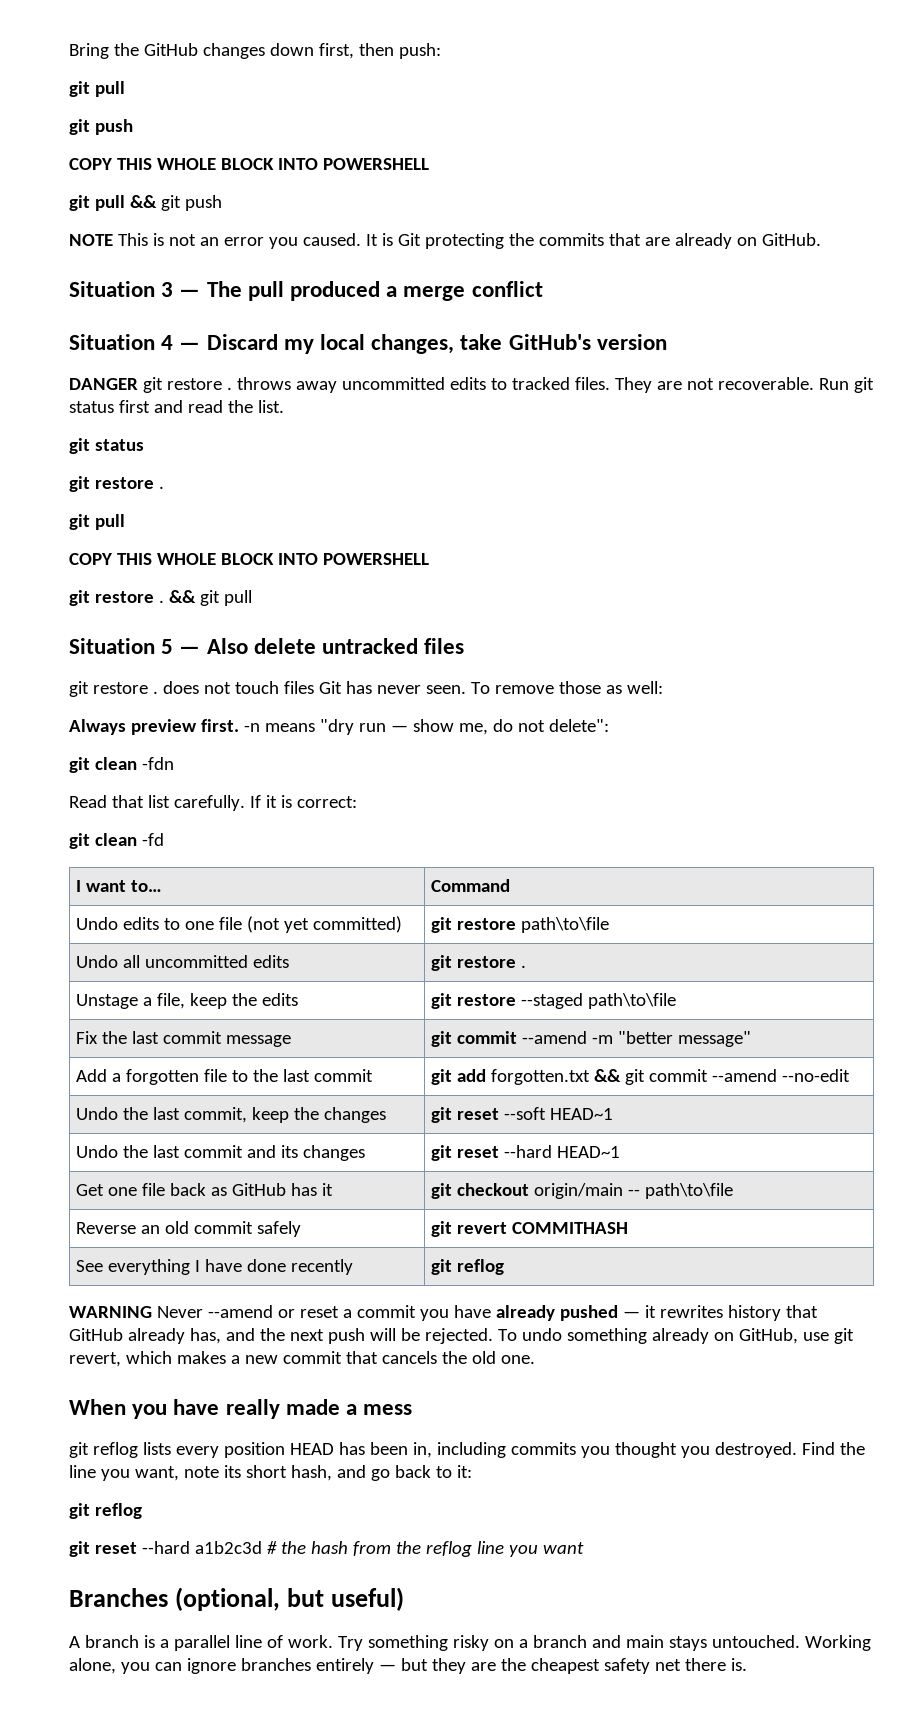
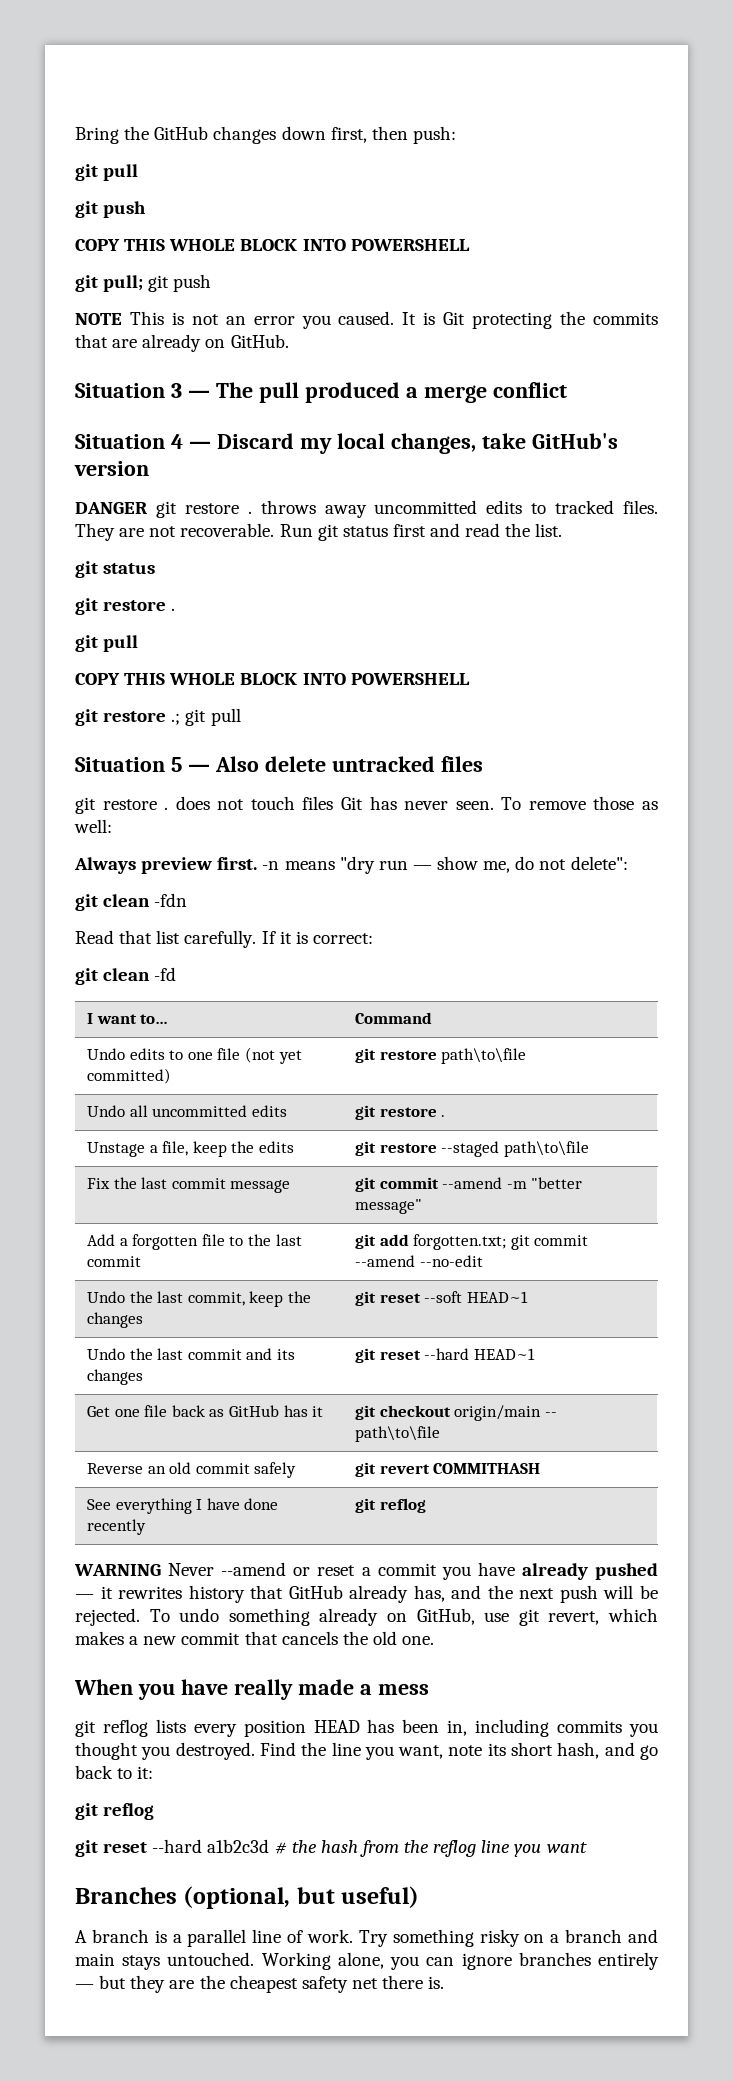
- git pull && git push
+ git pull; git push
- git restore . && git pull
+ git restore .; git pull
- Add a forgotten file to the last commit | git add forgotten.txt && git commit --amend --no-edit
+ Add a forgotten file to the last commit | git add forgotten.txt; git commit --amend --no-edit

